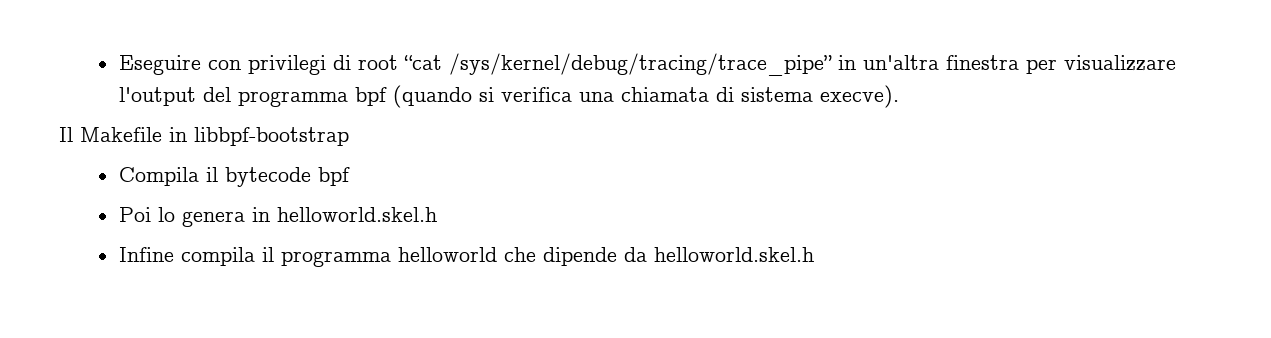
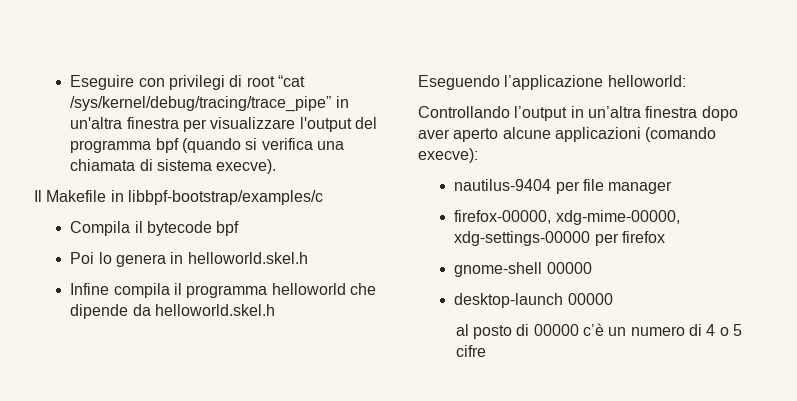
- Il Makefile in libbpf-bootstrap
+ Il Makefile in libbpf-bootstrap/examples/c
+ Eseguendo l’applicazione helloworld:
+ Controllando l’output in un’altra finestra dopo aver aperto alcune applicazioni (comando execve):
+ nautilus-9404 per file manager
+ firefox-00000, xdg-mime-00000, xdg-settings-00000 per firefox
+ gnome-shell 00000
+ desktop-launch 00000
+ al posto di 00000 c’è un numero di 4 o 5 cifre

